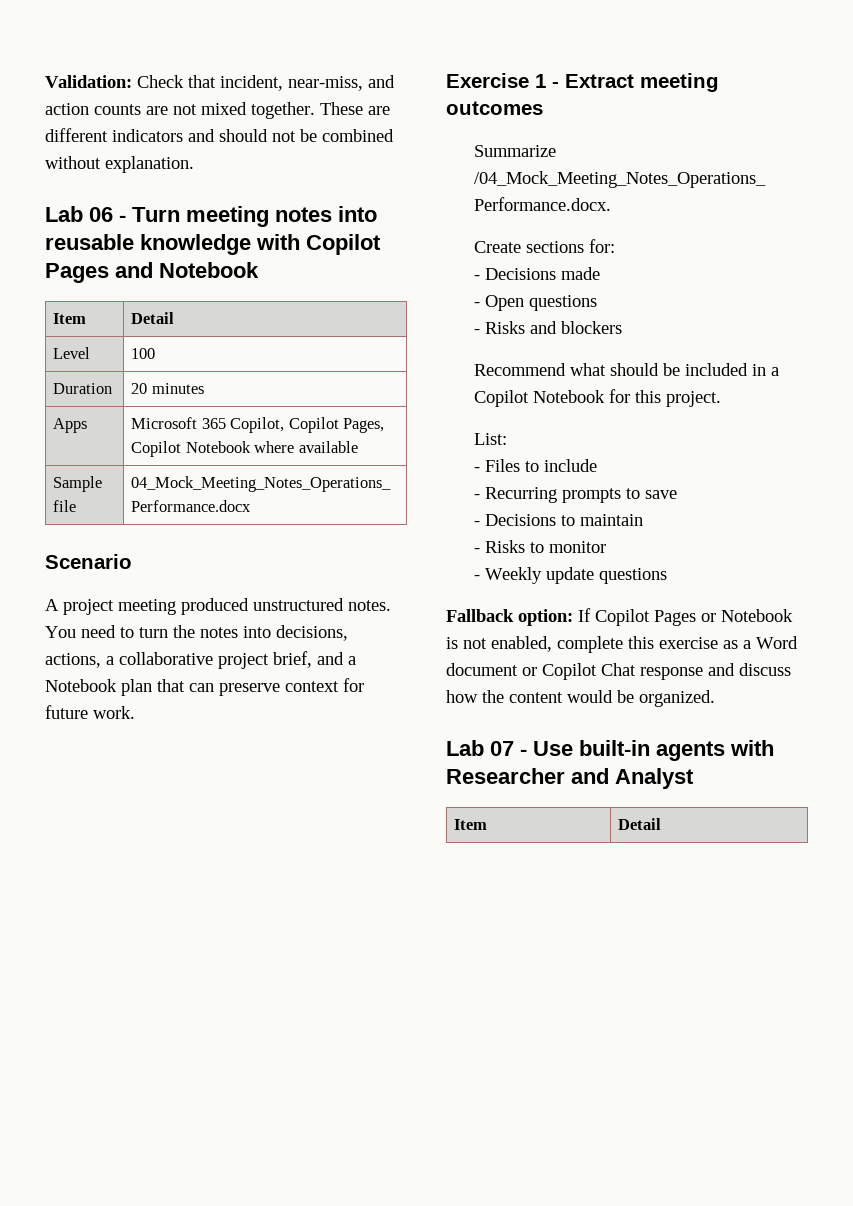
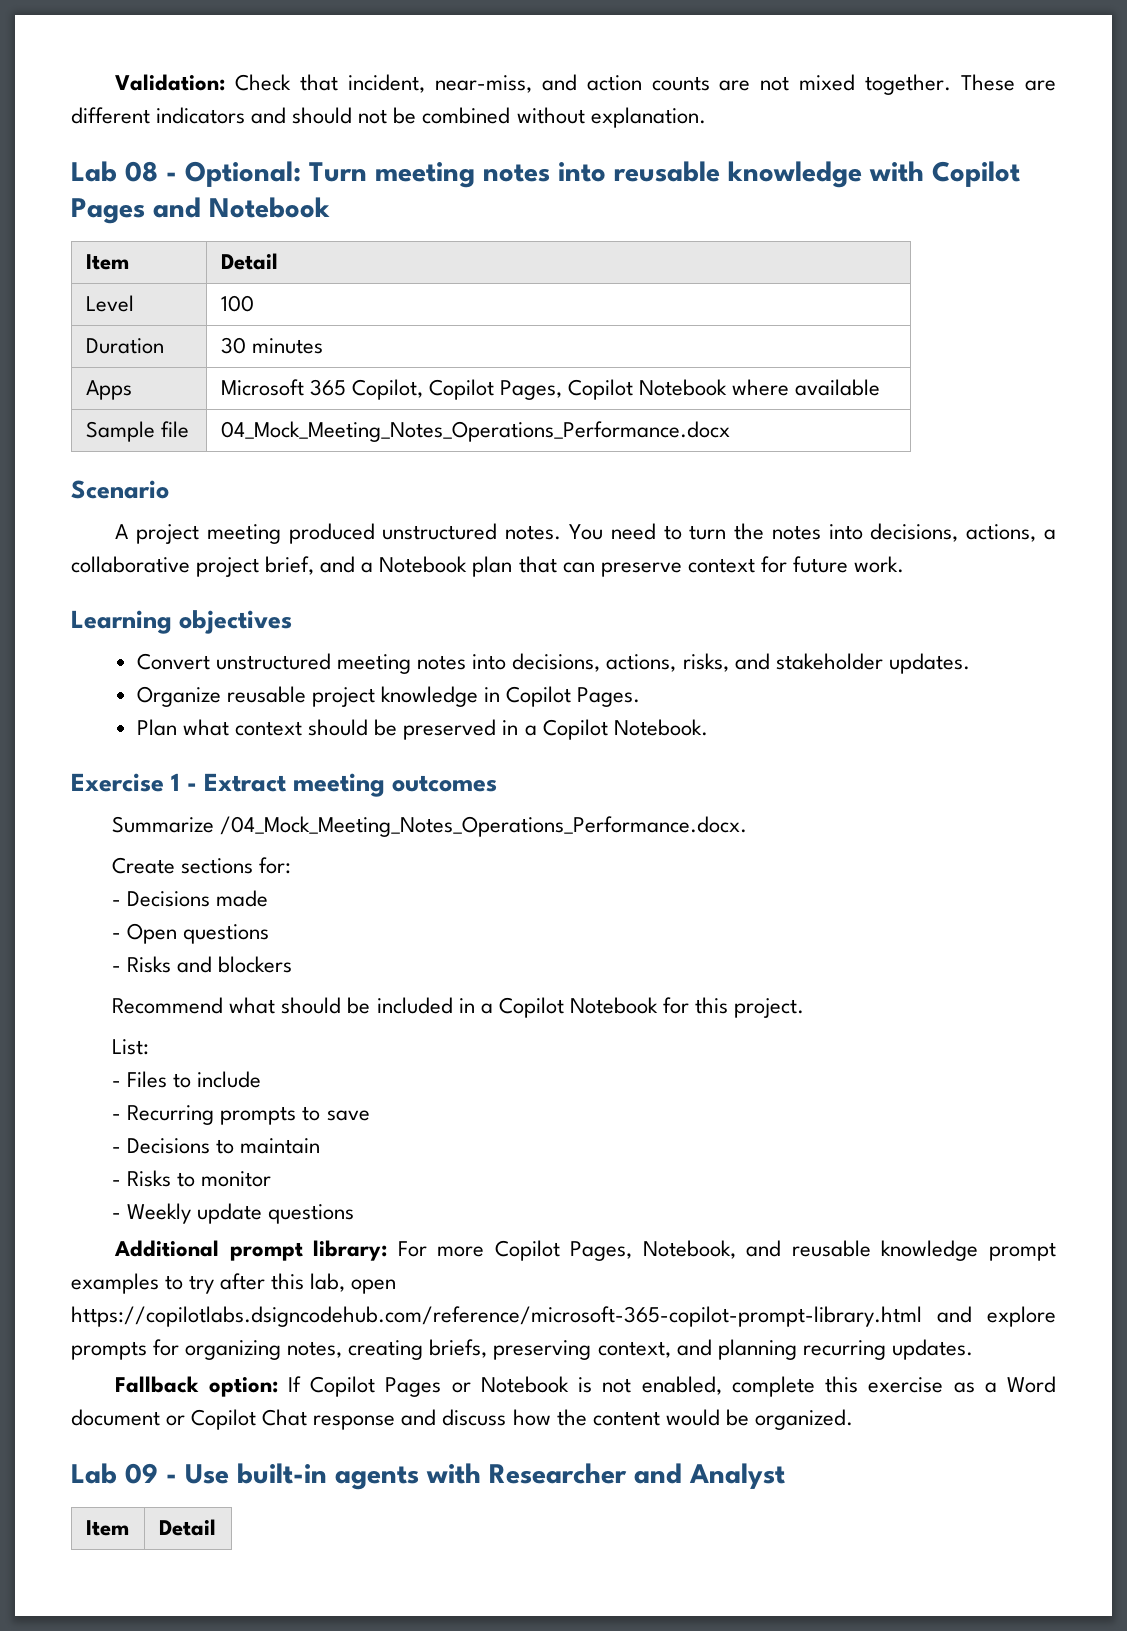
- Lab 06 - Turn meeting notes into reusable knowledge with Copilot Pages and Notebook
+ Lab 08 - Optional: Turn meeting notes into reusable knowledge with Copilot Pages and Notebook
- Duration | 20 minutes
+ Duration | 30 minutes
+ Learning objectives
+ Convert unstructured meeting notes into decisions, actions, risks, and stakeholder updates.
+ Organize reusable project knowledge in Copilot Pages.
+ Plan what context should be preserved in a Copilot Notebook.
+ Additional prompt library: For more Copilot Pages, Notebook, and reusable knowledge prompt examples to try after this lab, open https://copilotlabs.dsigncodehub.com/reference/microsoft-365-copilot-prompt-library.html and explore prompts for organizing notes, creating briefs, preserving context, and planning recurring updates.
- Lab 07 - Use built-in agents with Researcher and Analyst
+ Lab 09 - Use built-in agents with Researcher and Analyst

